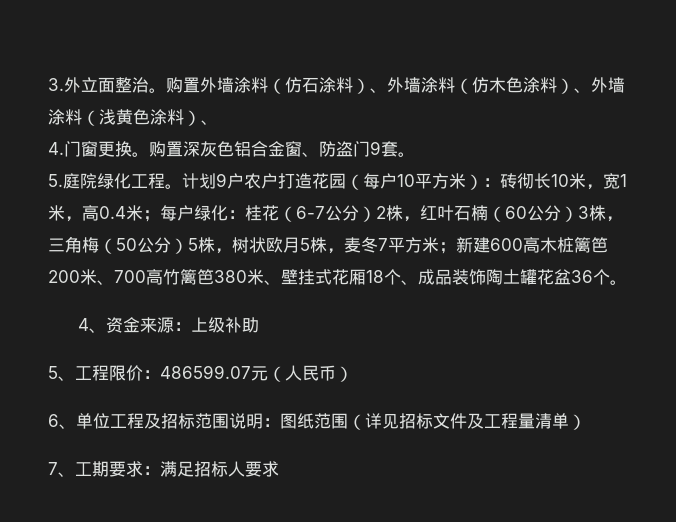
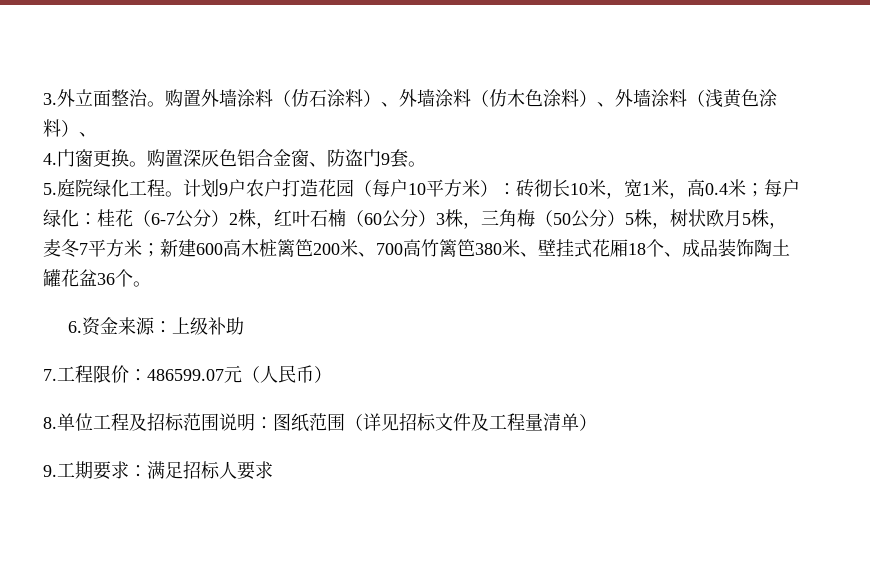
- 4、资金来源：上级补助
+ 6.资金来源：上级补助
- 5、工程限价：486599.07元（人民币）
+ 7.工程限价：486599.07元（人民币）
- 6、单位工程及招标范围说明：图纸范围（详见招标文件及工程量清单）
+ 8.单位工程及招标范围说明：图纸范围（详见招标文件及工程量清单）
- 7、工期要求：满足招标人要求
+ 9.工期要求：满足招标人要求

